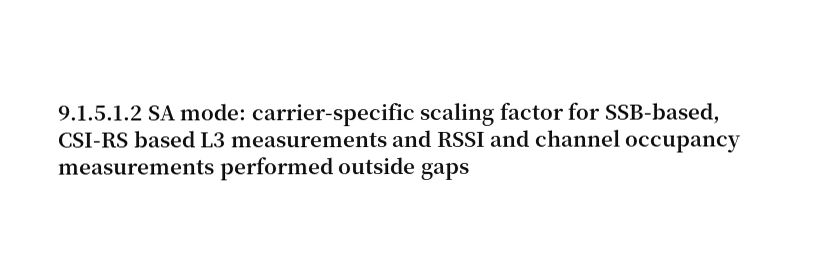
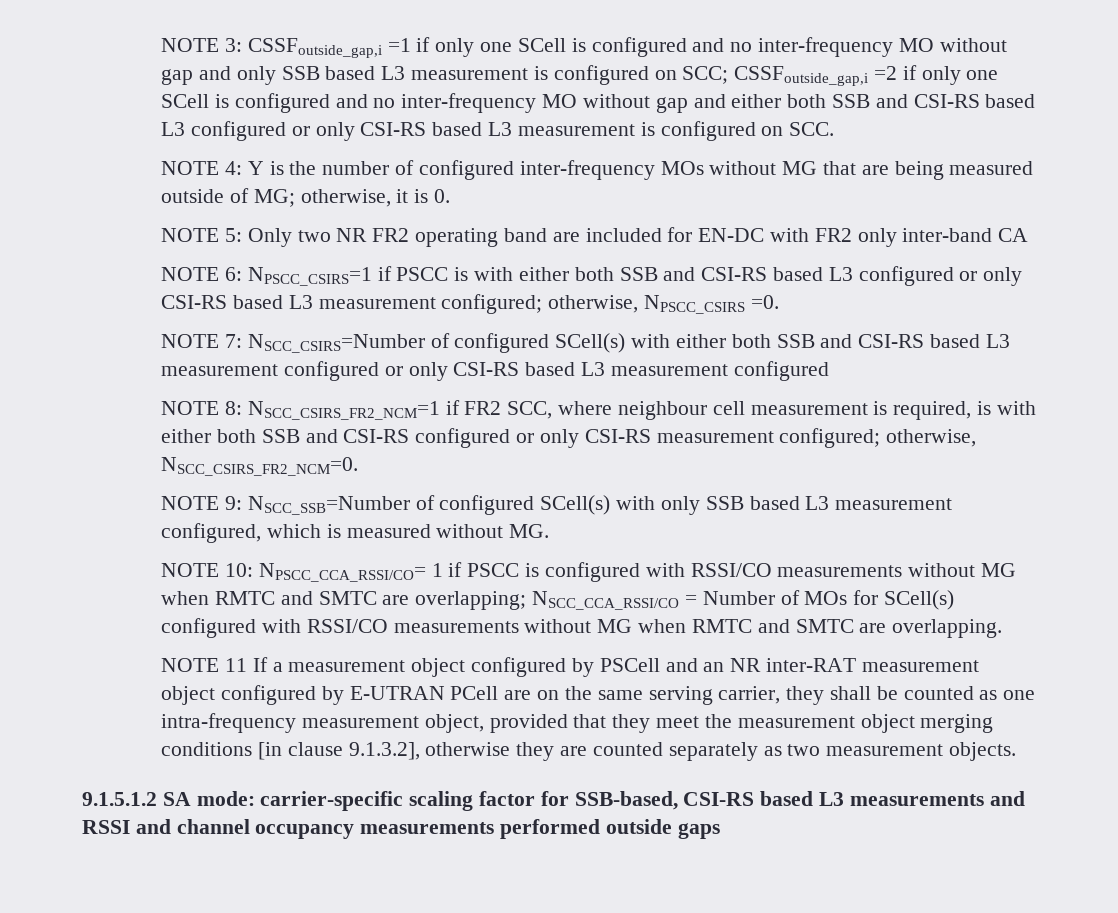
+ NOTE 3: CSSFoutside_gap,i =1 if only one SCell is configured and no inter-frequency MO without gap and only SSB based L3 measurement is configured on SCC; CSSFoutside_gap,i =2 if only one SCell is configured and no inter-frequency MO without gap and either both SSB and CSI-RS based L3 configured or only CSI-RS based L3 measurement is configured on SCC.
+ NOTE 4: Y is the number of configured inter-frequency MOs without MG that are being measured outside of MG; otherwise, it is 0.
+ NOTE 5: Only two NR FR2 operating band are included for EN-DC with FR2 only inter-band CA
+ NOTE 6: NPSCC_CSIRS=1 if PSCC is with either both SSB and CSI-RS based L3 configured or only CSI-RS based L3 measurement configured; otherwise, NPSCC_CSIRS =0.
+ NOTE 7: NSCC_CSIRS=Number of configured SCell(s) with either both SSB and CSI-RS based L3 measurement configured or only CSI-RS based L3 measurement configured
+ NOTE 8: NSCC_CSIRS_FR2_NCM=1 if FR2 SCC, where neighbour cell measurement is required, is with either both SSB and CSI-RS configured or only CSI-RS measurement configured; otherwise, NSCC_CSIRS_FR2_NCM=0.
+ NOTE 9: NSCC_SSB=Number of configured SCell(s) with only SSB based L3 measurement configured, which is measured without MG.
+ NOTE 10: NPSCC_CCA_RSSI/CO= 1 if PSCC is configured with RSSI/CO measurements without MG when RMTC and SMTC are overlapping; NSCC_CCA_RSSI/CO = Number of MOs for SCell(s) configured with RSSI/CO measurements without MG when RMTC and SMTC are overlapping.
+ NOTE 11 If a measurement object configured by PSCell and an NR inter-RAT measurement object configured by E-UTRAN PCell are on the same serving carrier, they shall be counted as one intra-frequency measurement object, provided that they meet the measurement object merging conditions [in clause 9.1.3.2], otherwise they are counted separately as two measurement objects.

